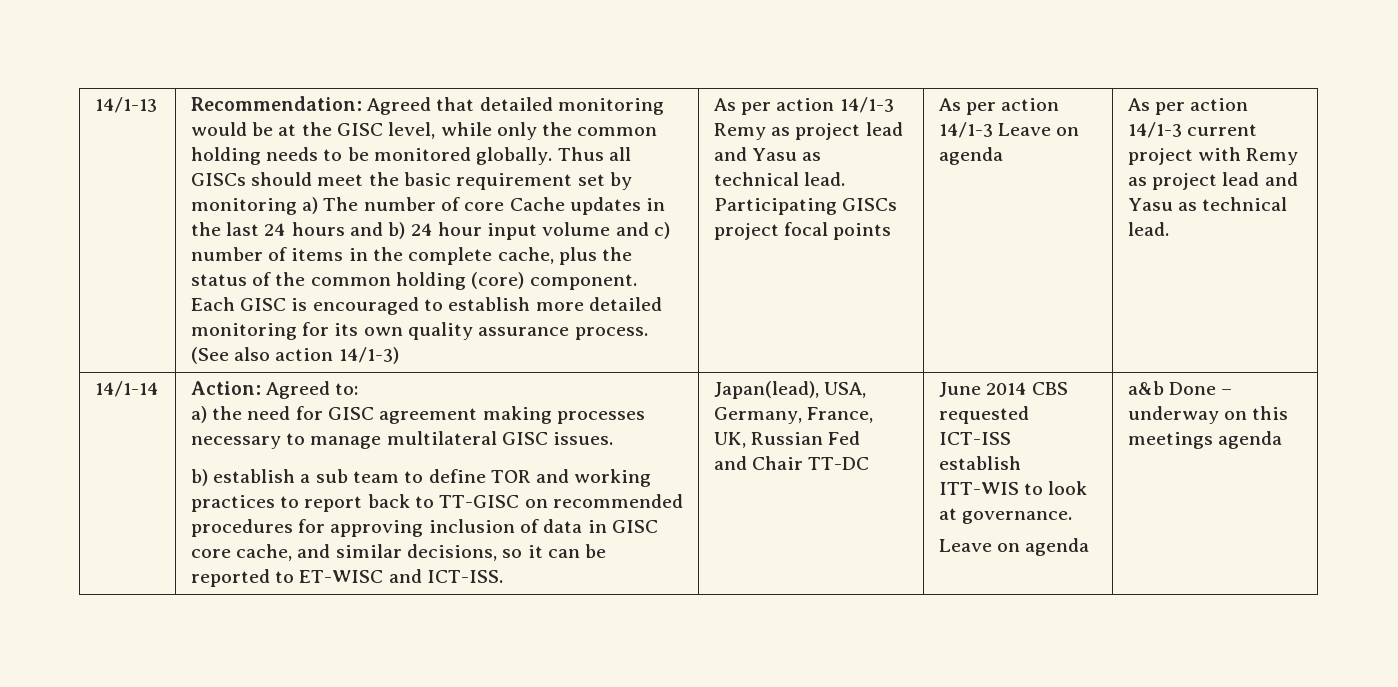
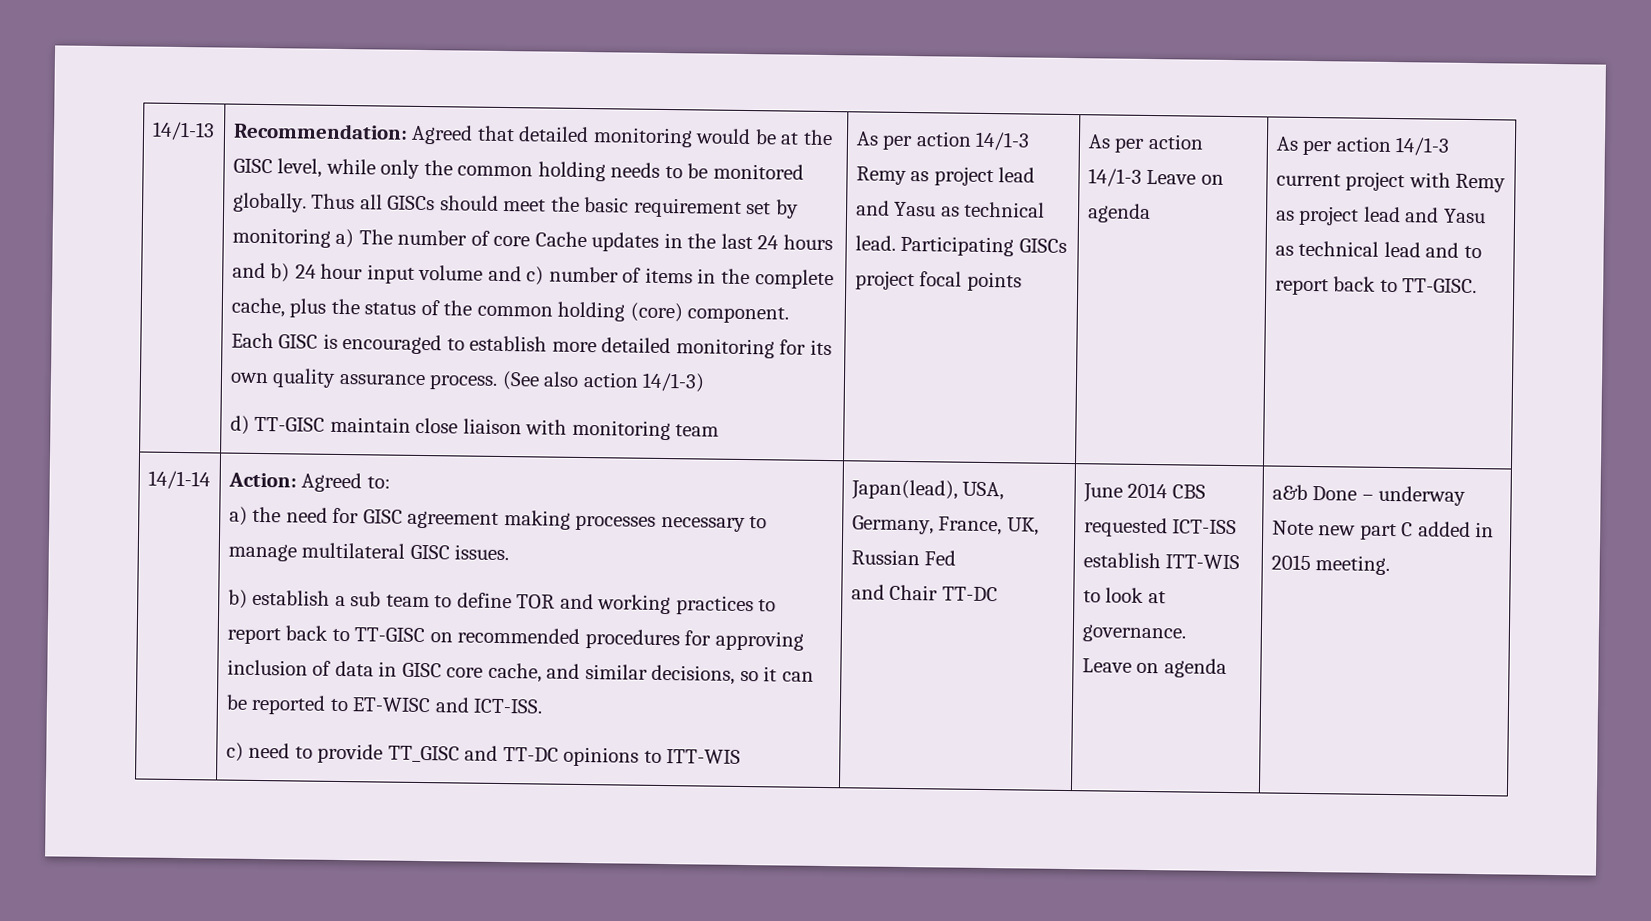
+ d) TT-GISC maintain close liaison with monitoring team
- As per action 14/1-3 current project with Remy as project lead and Yasu as technical lead.
+ As per action 14/1-3 current project with Remy as project lead and Yasu as technical lead and to report back to TT-GISC.
+ c) need to provide TT_GISC and TT-DC opinions to ITT-WIS
- a&b Done – underway on this meetings agenda
+ a&b Done – underway Note new part C added in 2015 meeting.

